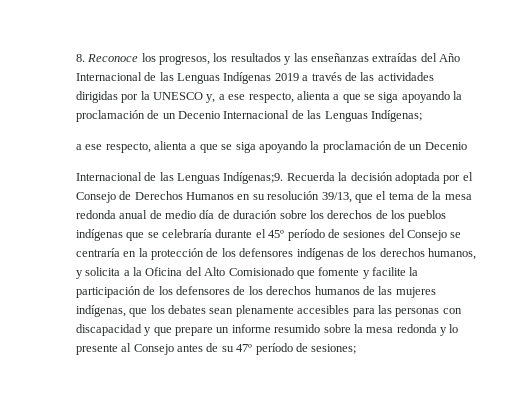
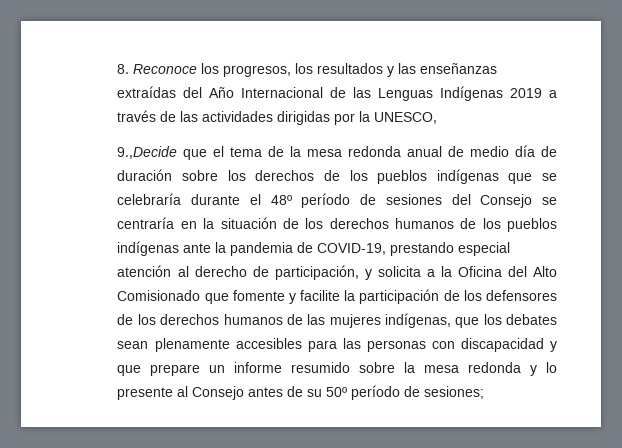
- 8. Reconoce los progresos, los resultados y las enseñanzas extraídas del Año Internacional de las Lenguas Indígenas 2019 a través de las actividades dirigidas por la UNESCO y, a ese respecto, alienta a que se siga apoyando la proclamación de un Decenio Internacional de las Lenguas Indígenas;
- a ese respecto, alienta a que se siga apoyando la proclamación de un Decenio
- Internacional de las Lenguas Indígenas;9. Recuerda la decisión adoptada por el Consejo de Derechos Humanos en su resolución 39/13, que el tema de la mesa redonda anual de medio día de duración sobre los derechos de los pueblos indígenas que se celebraría durante el 45º período de sesiones del Consejo se centraría en la protección de los defensores indígenas de los derechos humanos, y solicita a la Oficina del Alto Comisionado que fomente y facilite la participación de los defensores de los derechos humanos de las mujeres indígenas, que los debates sean plenamente accesibles para las personas con discapacidad y que prepare un informe resumido sobre la mesa redonda y lo presente al Consejo antes de su 47º período de sesiones;
+ 8. Reconoce los progresos, los resultados y las enseñanzas extraídas del Año Internacional de las Lenguas Indígenas 2019 a través de las actividades dirigidas por la UNESCO,
+ 9.,Decide que el tema de la mesa redonda anual de medio día de duración sobre los derechos de los pueblos indígenas que se celebraría durante el 48º período de sesiones del Consejo se centraría en la situación de los derechos humanos de los pueblos indígenas ante la pandemia de COVID-19, prestando especial atención al derecho de participación, y solicita a la Oficina del Alto Comisionado que fomente y facilite la participación de los defensores de los derechos humanos de las mujeres indígenas, que los debates sean plenamente accesibles para las personas con discapacidad y que prepare un informe resumido sobre la mesa redonda y lo presente al Consejo antes de su 50º período de sesiones;

